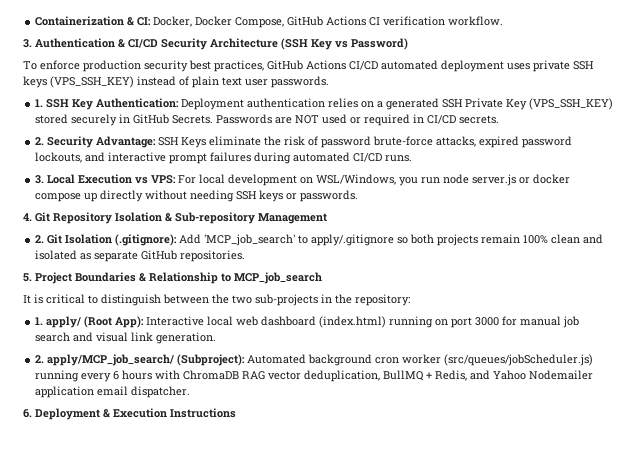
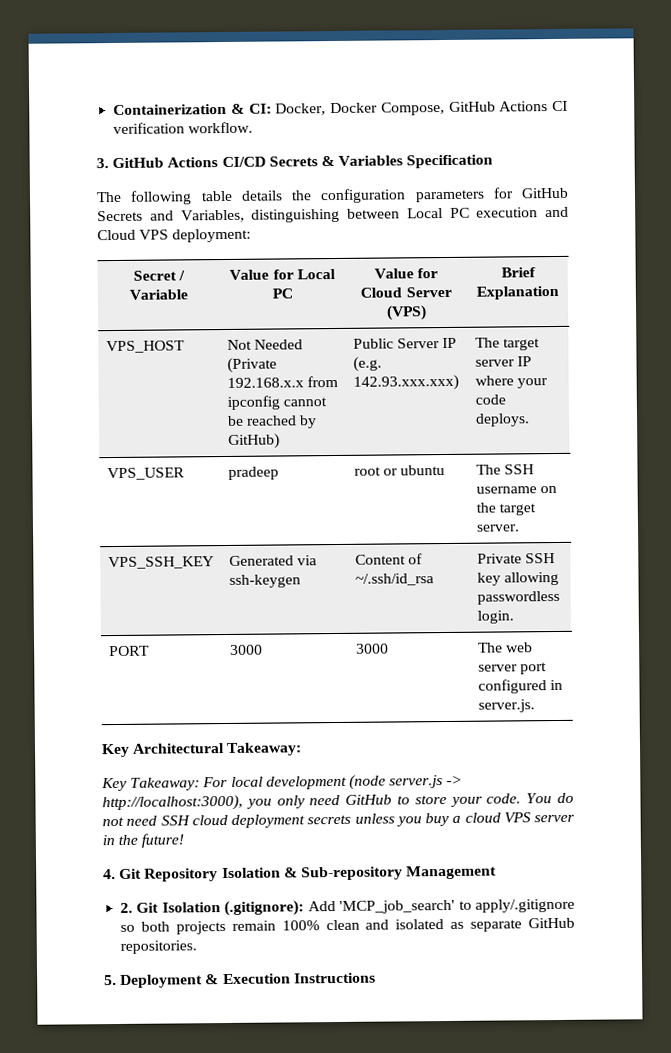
- 3. Authentication & CI/CD Security Architecture (SSH Key vs Password)
- To enforce production security best practices, GitHub Actions CI/CD automated deployment uses private SSH keys (VPS_SSH_KEY) instead of plain text user passwords.
- 1. SSH Key Authentication: Deployment authentication relies on a generated SSH Private Key (VPS_SSH_KEY) stored securely in GitHub Secrets. Passwords are NOT used or required in CI/CD secrets.
- 2. Security Advantage: SSH Keys eliminate the risk of password brute-force attacks, expired password lockouts, and interactive prompt failures during automated CI/CD runs.
- 3. Local Execution vs VPS: For local development on WSL/Windows, you run node server.js or docker compose up directly without needing SSH keys or passwords.
+ 3. GitHub Actions CI/CD Secrets & Variables Specification
+ The following table details the configuration parameters for GitHub Secrets and Variables, distinguishing between Local PC execution and Cloud VPS deployment:
+ Secret / Variable | Value for Local PC | Value for Cloud Server (VPS) | Brief Explanation
+ VPS_HOST | Not Needed (Private 192.168.x.x from ipconfig cannot be reached by GitHub) | Public Server IP (e.g. 142.93.xxx.xxx) | The target server IP where your code deploys.
+ VPS_USER | pradeep | root or ubuntu | The SSH username on the target server.
+ VPS_SSH_KEY | Generated via ssh-keygen | Content of ~/.ssh/id_rsa | Private SSH key allowing passwordless login.
+ PORT | 3000 | 3000 | The web server port configured in server.js.
+ Key Architectural Takeaway:
+ Key Takeaway: For local development (node server.js -> http://localhost:3000), you only need GitHub to store your code. You do not need SSH cloud deployment secrets unless you buy a cloud VPS server in the future!
- 5. Project Boundaries & Relationship to MCP_job_search
- It is critical to distinguish between the two sub-projects in the repository:
- 1. apply/ (Root App): Interactive local web dashboard (index.html) running on port 3000 for manual job search and visual link generation.
- 2. apply/MCP_job_search/ (Subproject): Automated background cron worker (src/queues/jobScheduler.js) running every 6 hours with ChromaDB RAG vector deduplication, BullMQ + Redis, and Yahoo Nodemailer application email dispatcher.
- 6. Deployment & Execution Instructions
+ 5. Deployment & Execution Instructions

